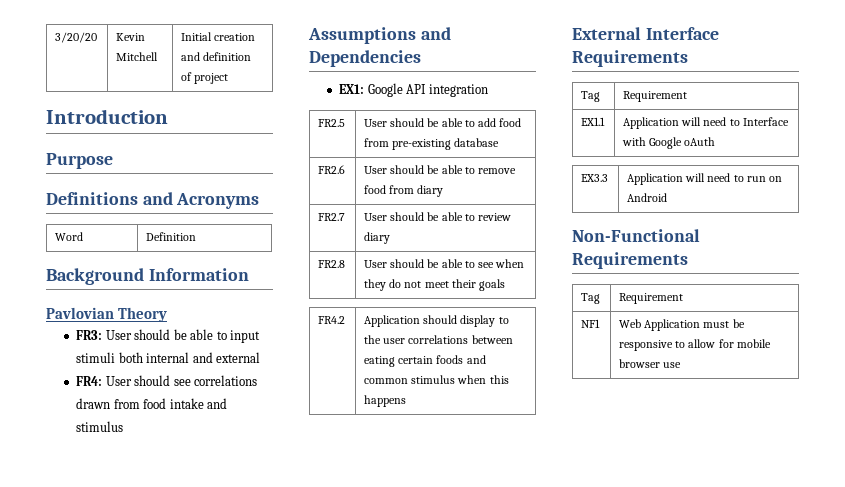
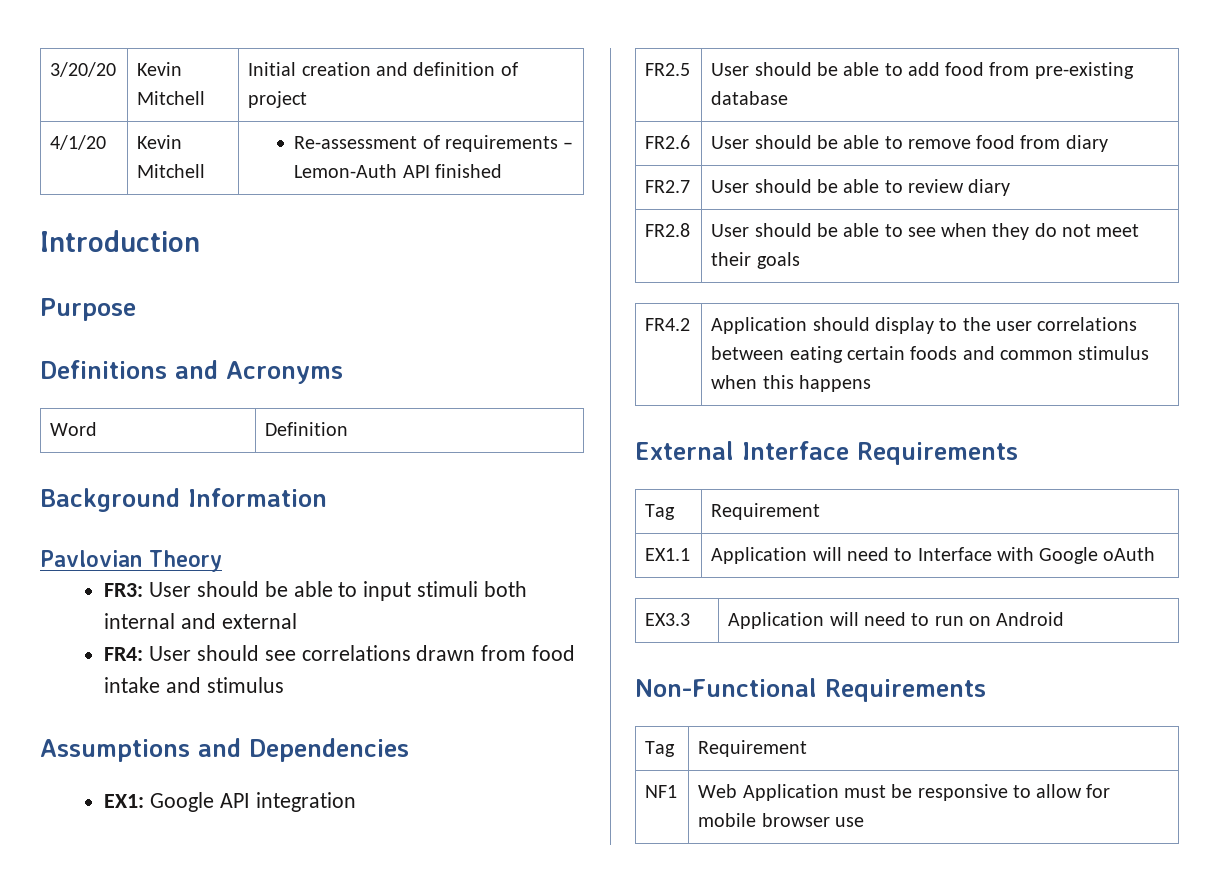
+ 4/1/20 | Kevin Mitchell | Re-assessment of requirements – Lemon-Auth API finished

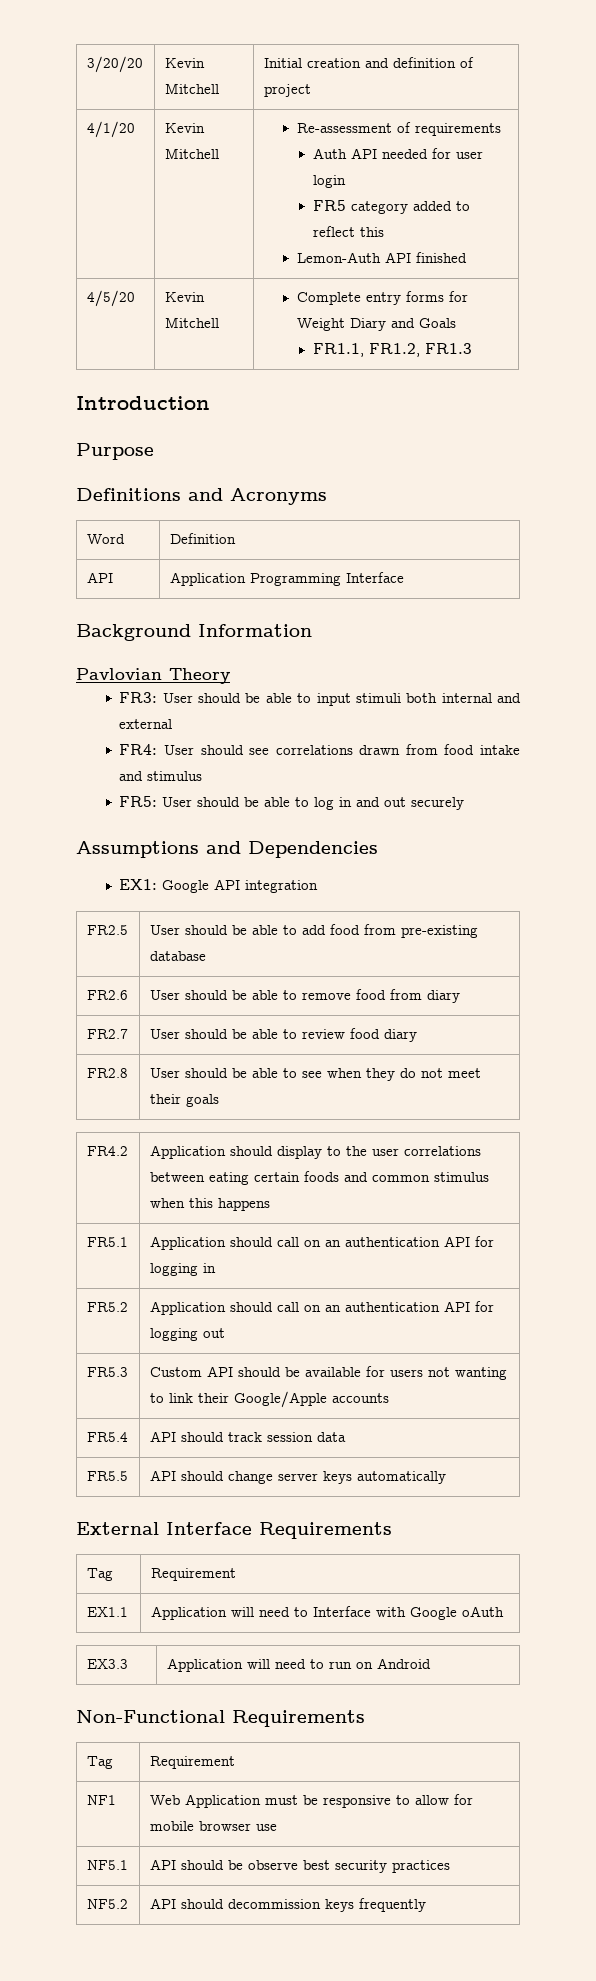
- 4/1/20 | Kevin Mitchell | Re-assessment of requirements – Lemon-Auth API finished
+ 4/1/20 | Kevin Mitchell | Re-assessment of requirements
+ Auth API needed for user login
+ FR5 category added to reflect this
+ Lemon-Auth API finished
+ 4/5/20 | Kevin Mitchell | Complete entry forms for Weight Diary and Goals
+ FR1.1, FR1.2, FR1.3
+ API | Application Programming Interface
+ FR5: User should be able to log in and out securely
- FR2.7 | User should be able to review diary
+ FR2.7 | User should be able to review food diary
+ FR5.1 | Application should call on an authentication API for logging in
+ FR5.2 | Application should call on an authentication API for logging out
+ FR5.3 | Custom API should be available for users not wanting to link their Google/Apple accounts
+ FR5.4 | API should track session data
+ FR5.5 | API should change server keys automatically
+ NF5.1 | API should be observe best security practices
+ NF5.2 | API should decommission keys frequently

